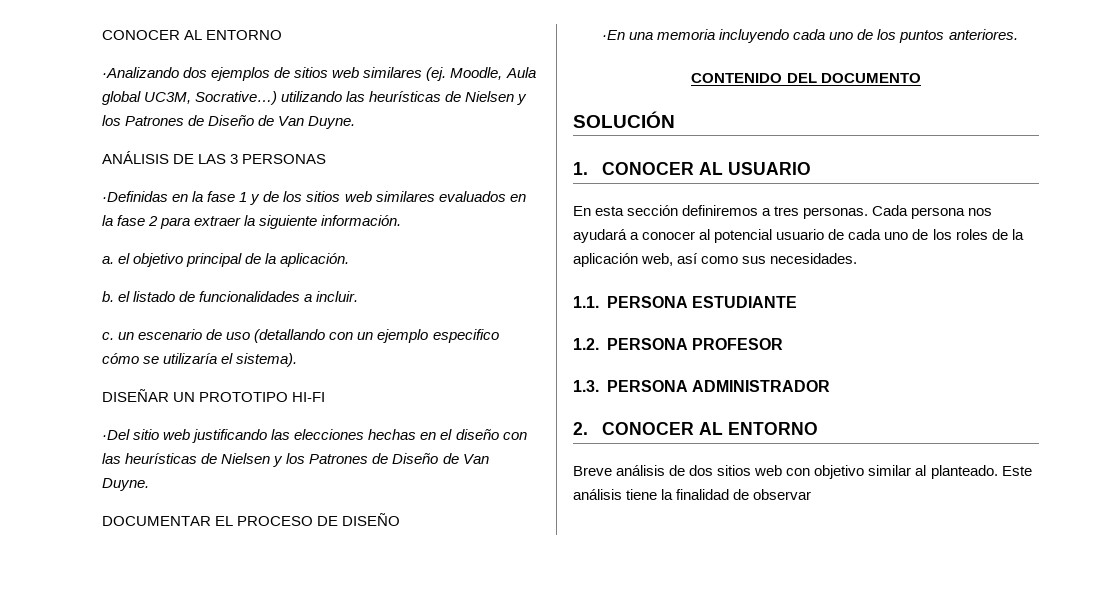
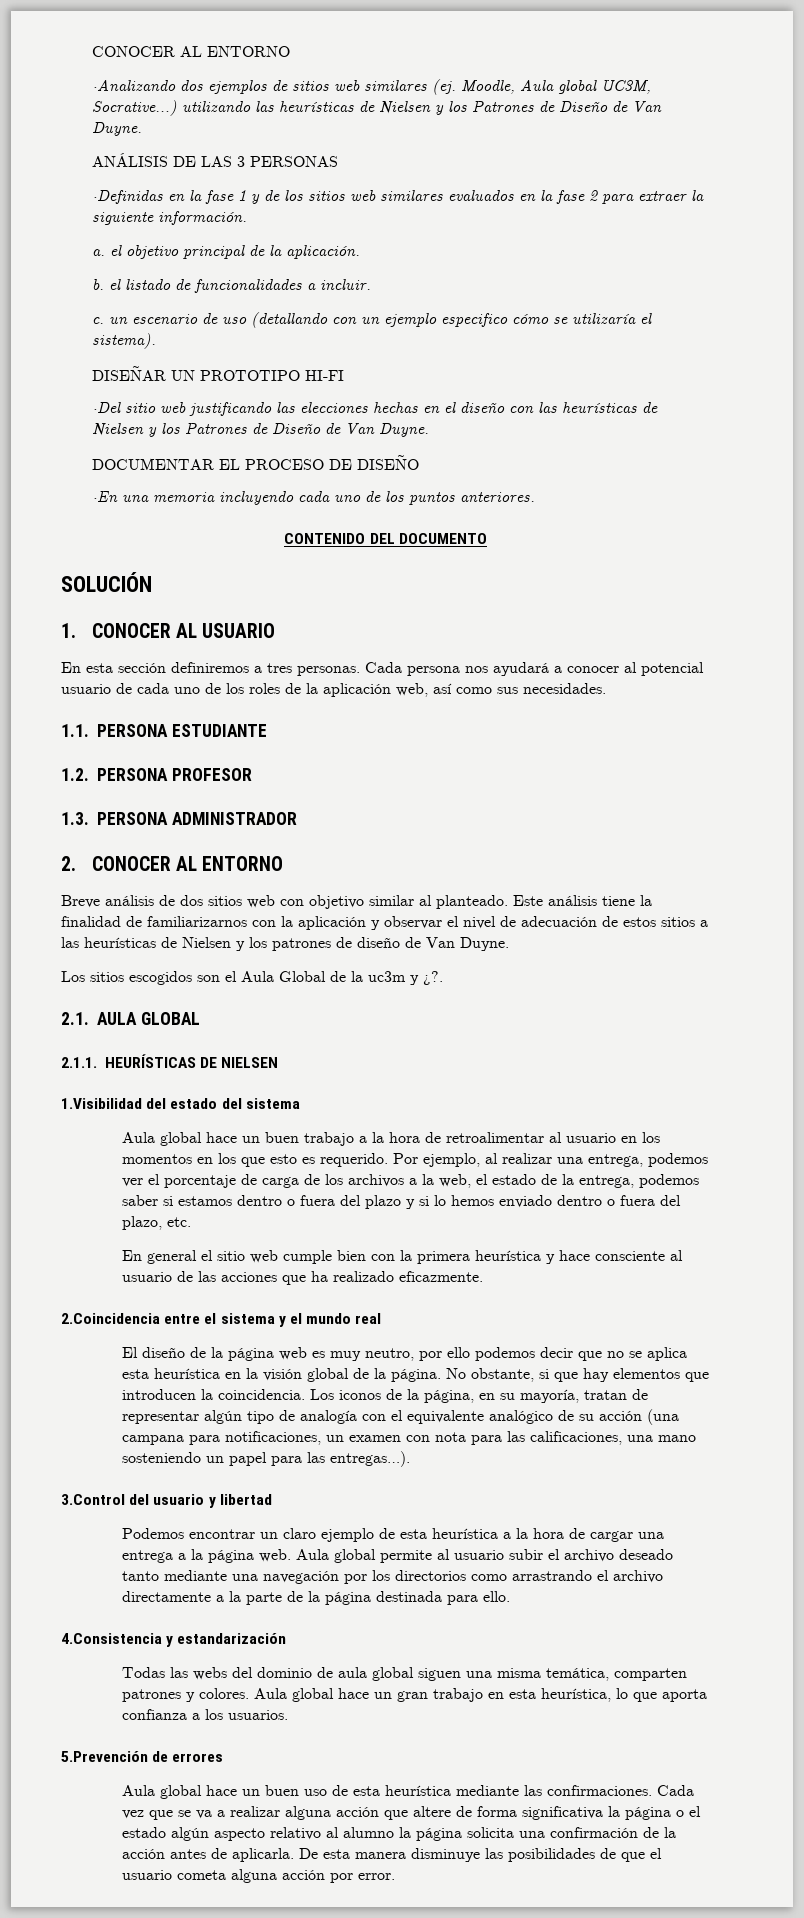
- Este análisis tiene la finalidad de observar
+ Este análisis tiene la finalidad de familiarizarnos con la aplicación y observar el nivel de adecuación de estos sitios a las heurísticas de Nielsen y los patrones de diseño de Van Duyne.
+ Los sitios escogidos son el Aula Global de la uc3m y ¿?.
+ 2.1. AULA GLOBAL
+ 2.1.1. HEURÍSTICAS DE NIELSEN
+ 1.Visibilidad del estado del sistema
+ Aula global hace un buen trabajo a la hora de retroalimentar al usuario en los momentos en los que esto es requerido. Por ejemplo, al realizar una entrega, podemos ver el porcentaje de carga de los archivos a la web, el estado de la entrega, podemos saber si estamos dentro o fuera del plazo y si lo hemos enviado dentro o fuera del plazo, etc.
+ En general el sitio web cumple bien con la primera heurística y hace consciente al usuario de las acciones que ha realizado eficazmente.
+ 2.Coincidencia entre el sistema y el mundo real
+ El diseño de la página web es muy neutro, por ello podemos decir que no se aplica esta heurística en la visión global de la página. No obstante, si que hay elementos que introducen la coincidencia. Los iconos de la página, en su mayoría, tratan de representar algún tipo de analogía con el equivalente analógico de su acción (una campana para notificaciones, un examen con nota para las calificaciones, una mano sosteniendo un papel para las entregas…).
+ 3.Control del usuario y libertad
+ Podemos encontrar un claro ejemplo de esta heurística a la hora de cargar una entrega a la página web. Aula global permite al usuario subir el archivo deseado tanto mediante una navegación por los directorios como arrastrando el archivo directamente a la parte de la página destinada para ello.
+ 4.Consistencia y estandarización
+ Todas las webs del dominio de aula global siguen una misma temática, comparten patrones y colores. Aula global hace un gran trabajo en esta heurística, lo que aporta confianza a los usuarios.
+ 5.Prevención de errores
+ Aula global hace un buen uso de esta heurística mediante las confirmaciones. Cada vez que se va a realizar alguna acción que altere de forma significativa la página o el estado algún aspecto relativo al alumno la página solicita una confirmación de la acción antes de aplicarla. De esta manera disminuye las posibilidades de que el usuario cometa alguna acción por error.

